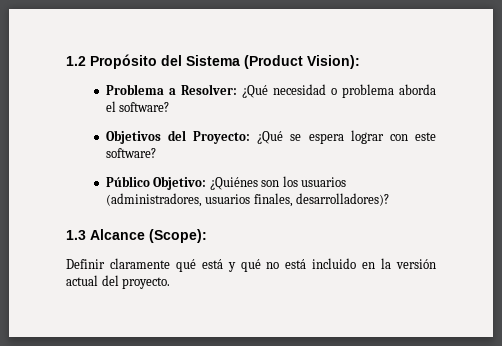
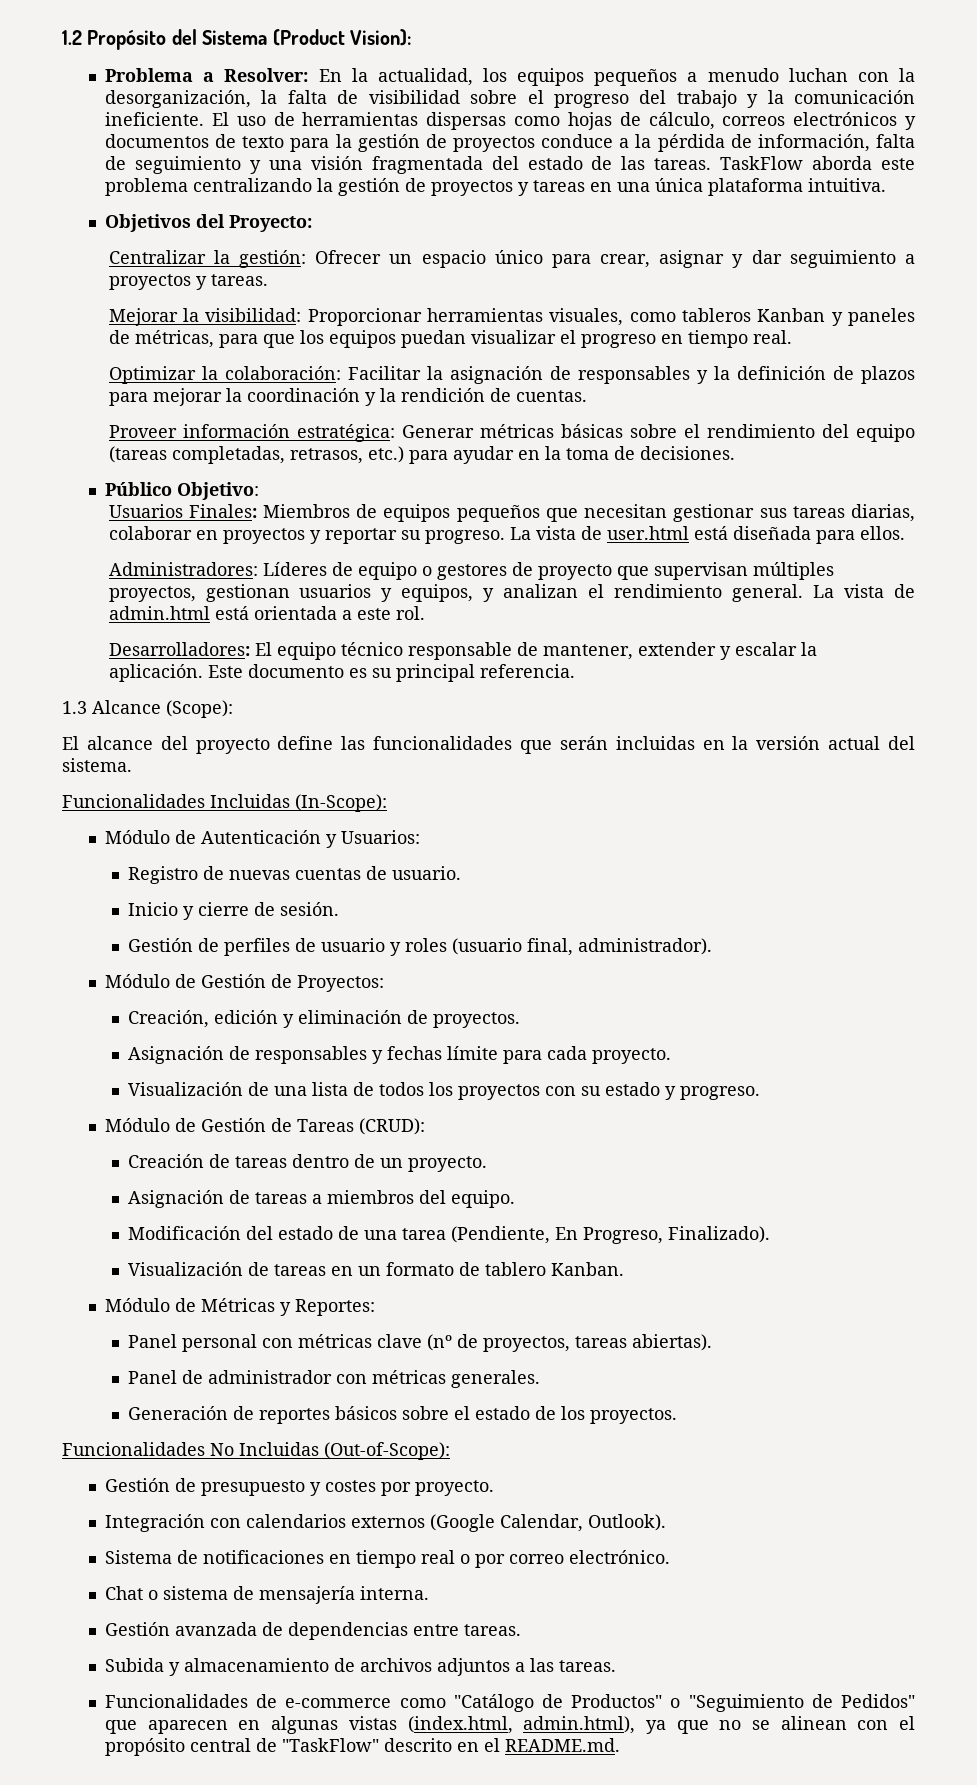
- Problema a Resolver: ¿Qué necesidad o problema aborda el software?
- Objetivos del Proyecto: ¿Qué se espera lograr con este software?
- Público Objetivo: ¿Quiénes son los usuarios (administradores, usuarios finales, desarrolladores)?
+ Problema a Resolver: En la actualidad, los equipos pequeños a menudo luchan con la desorganización, la falta de visibilidad sobre el progreso del trabajo y la comunicación ineficiente. El uso de herramientas dispersas como hojas de cálculo, correos electrónicos y documentos de texto para la gestión de proyectos conduce a la pérdida de información, falta de seguimiento y una visión fragmentada del estado de las tareas. TaskFlow aborda este problema centralizando la gestión de proyectos y tareas en una única plataforma intuitiva.
+ Objetivos del Proyecto:
+ Centralizar la gestión: Ofrecer un espacio único para crear, asignar y dar seguimiento a proyectos y tareas.
+ Mejorar la visibilidad: Proporcionar herramientas visuales, como tableros Kanban y paneles de métricas, para que los equipos puedan visualizar el progreso en tiempo real.
+ Optimizar la colaboración: Facilitar la asignación de responsables y la definición de plazos para mejorar la coordinación y la rendición de cuentas.
+ Proveer información estratégica: Generar métricas básicas sobre el rendimiento del equipo (tareas completadas, retrasos, etc.) para ayudar en la toma de decisiones.
+ Público Objetivo:
+ Usuarios Finales: Miembros de equipos pequeños que necesitan gestionar sus tareas diarias, colaborar en proyectos y reportar su progreso. La vista de user.html está diseñada para ellos.
+ Administradores: Líderes de equipo o gestores de proyecto que supervisan múltiples proyectos, gestionan usuarios y equipos, y analizan el rendimiento general. La vista de admin.html está orientada a este rol.
+ Desarrolladores: El equipo técnico responsable de mantener, extender y escalar la aplicación. Este documento es su principal referencia.
  1.3 Alcance (Scope):
- Definir claramente qué está y qué no está incluido en la versión actual del proyecto.
+ El alcance del proyecto define las funcionalidades que serán incluidas en la versión actual del sistema.
+ Funcionalidades Incluidas (In-Scope):
+ Módulo de Autenticación y Usuarios:
+ Registro de nuevas cuentas de usuario.
+ Inicio y cierre de sesión.
+ Gestión de perfiles de usuario y roles (usuario final, administrador).
+ Módulo de Gestión de Proyectos:
+ Creación, edición y eliminación de proyectos.
+ Asignación de responsables y fechas límite para cada proyecto.
+ Visualización de una lista de todos los proyectos con su estado y progreso.
+ Módulo de Gestión de Tareas (CRUD):
+ Creación de tareas dentro de un proyecto.
+ Asignación de tareas a miembros del equipo.
+ Modificación del estado de una tarea (Pendiente, En Progreso, Finalizado).
+ Visualización de tareas en un formato de tablero Kanban.
+ Módulo de Métricas y Reportes:
+ Panel personal con métricas clave (nº de proyectos, tareas abiertas).
+ Panel de administrador con métricas generales.
+ Generación de reportes básicos sobre el estado de los proyectos.
+ Funcionalidades No Incluidas (Out-of-Scope):
+ Gestión de presupuesto y costes por proyecto.
+ Integración con calendarios externos (Google Calendar, Outlook).
+ Sistema de notificaciones en tiempo real o por correo electrónico.
+ Chat o sistema de mensajería interna.
+ Gestión avanzada de dependencias entre tareas.
+ Subida y almacenamiento de archivos adjuntos a las tareas.
+ Funcionalidades de e-commerce como "Catálogo de Productos" o "Seguimiento de Pedidos" que aparecen en algunas vistas (index.html, admin.html), ya que no se alinean con el propósito central de "TaskFlow" descrito en el README.md.

